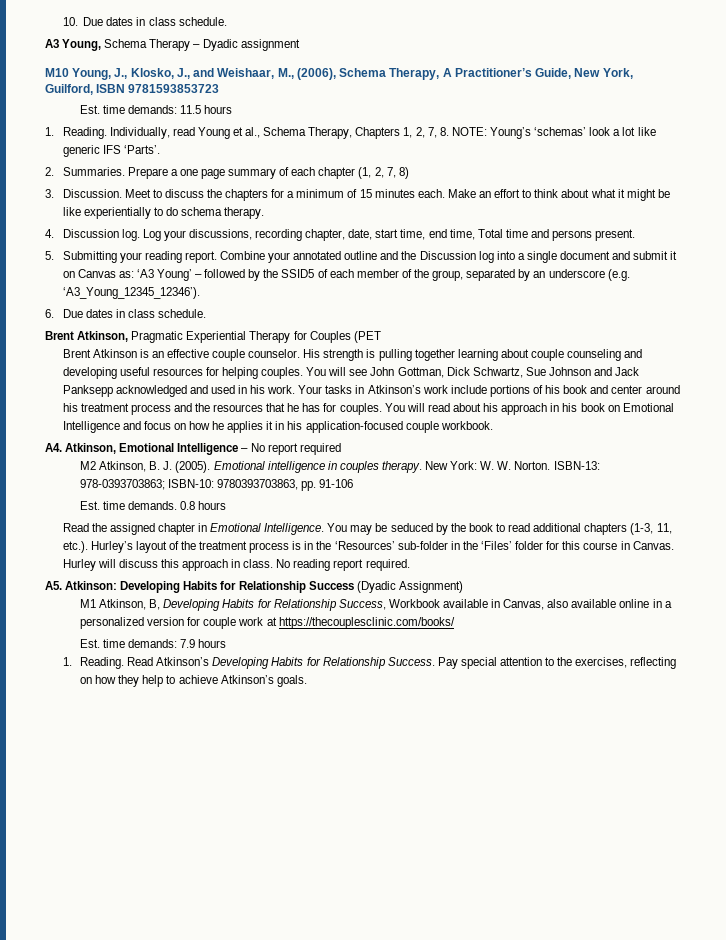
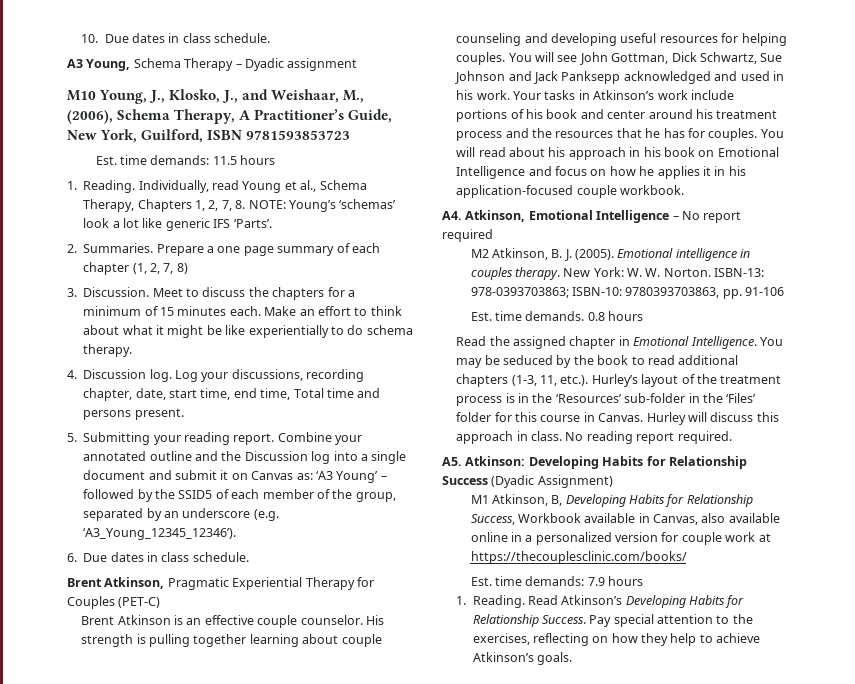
- Brent Atkinson, Pragmatic Experiential Therapy for Couples (PET
+ Brent Atkinson, Pragmatic Experiential Therapy for Couples (PET-C)

